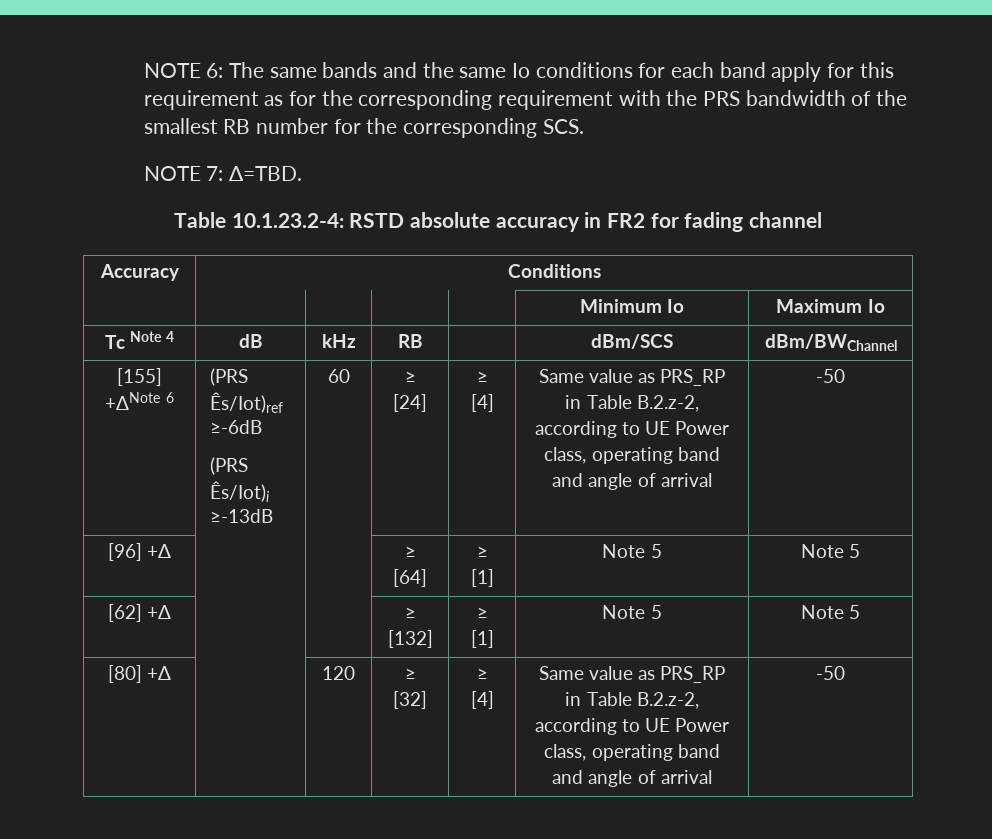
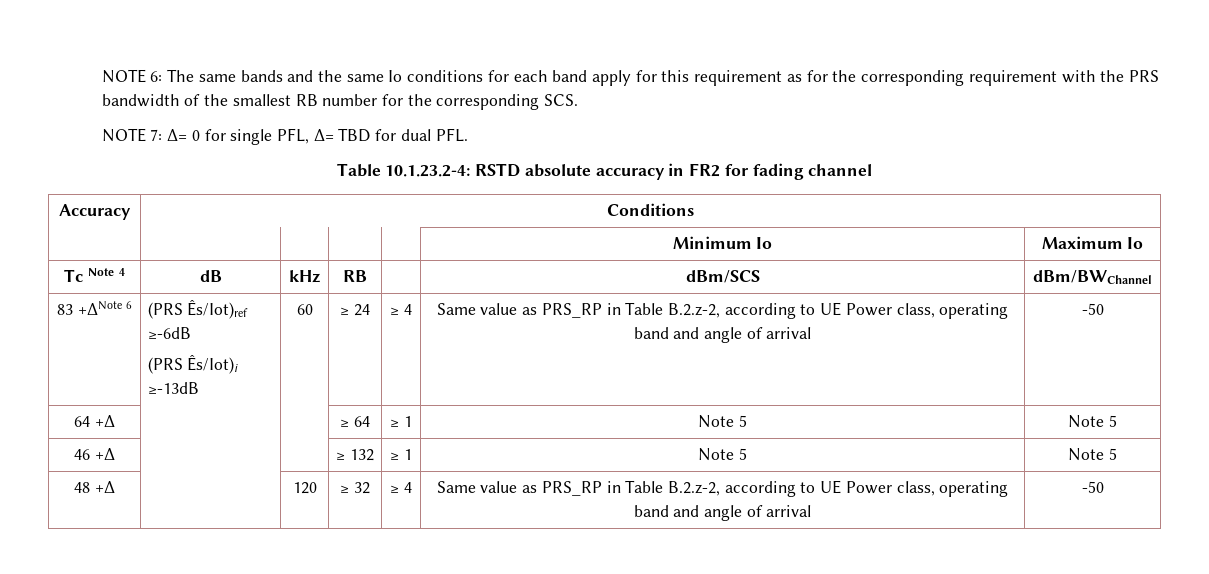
- NOTE 7: Δ=TBD.
+ NOTE 7: Δ= 0 for single PFL, Δ= TBD for dual PFL.
- [155] +ΔNote 6 | (PRS Ês/Iot)ref ≥-6dB
- (PRS Ês/Iot)i ≥-13dB | 60 | ≥ [24] | ≥ [4] | Same value as PRS_RP in Table B.2.z-2, according to UE Power class, operating band and angle of arrival | -50
+ 83 +ΔNote 6 | (PRS Ês/Iot)ref ≥-6dB
+ (PRS Ês/Iot)i ≥-13dB | 60 | ≥ 24 | ≥ 4 | Same value as PRS_RP in Table B.2.z-2, according to UE Power class, operating band and angle of arrival | -50
- [96] +Δ | | | ≥ [64] | ≥ [1] | Note 5 | Note 5
- [62] +Δ | | | ≥ [132] | ≥ [1] | Note 5 | Note 5
- [80] +Δ | | 120 | ≥ [32] | ≥ [4] | Same value as PRS_RP in Table B.2.z-2, according to UE Power class, operating band and angle of arrival | -50
+ 64 +Δ | | | ≥ 64 | ≥ 1 | Note 5 | Note 5
+ 46 +Δ | | | ≥ 132 | ≥ 1 | Note 5 | Note 5
+ 48 +Δ | | 120 | ≥ 32 | ≥ 4 | Same value as PRS_RP in Table B.2.z-2, according to UE Power class, operating band and angle of arrival | -50

